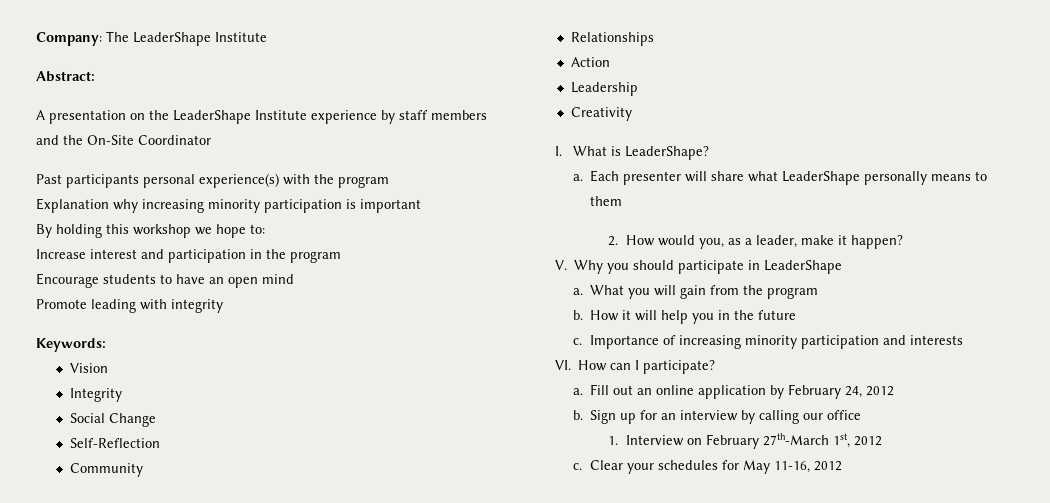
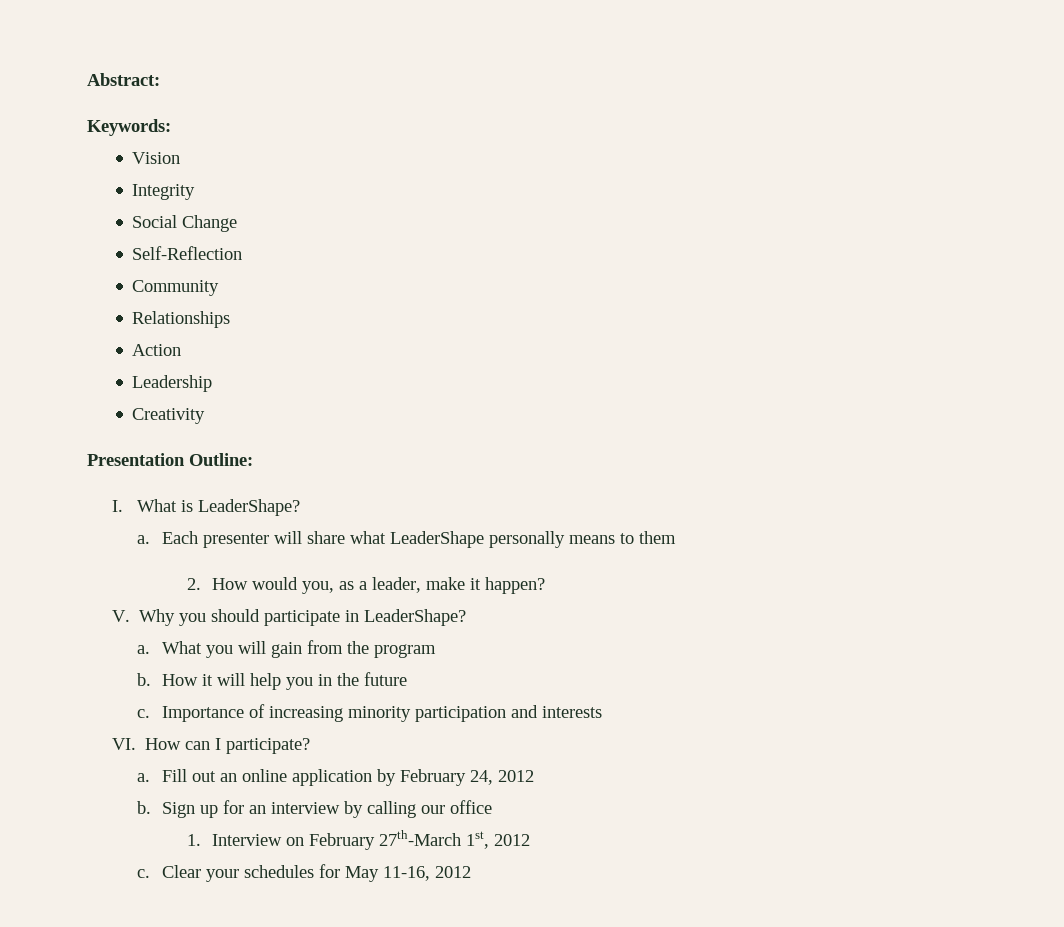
- Company: The LeaderShape Institute
  Abstract:
- A presentation on the LeaderShape Institute experience by staff members and the On-Site Coordinator
- Past participants personal experience(s) with the program
- Explanation why increasing minority participation is important
- By holding this workshop we hope to:
- Increase interest and participation in the program
- Encourage students to have an open mind
- Promote leading with integrity
+ Presentation Outline:
- V. Why you should participate in LeaderShape
+ V. Why you should participate in LeaderShape?

